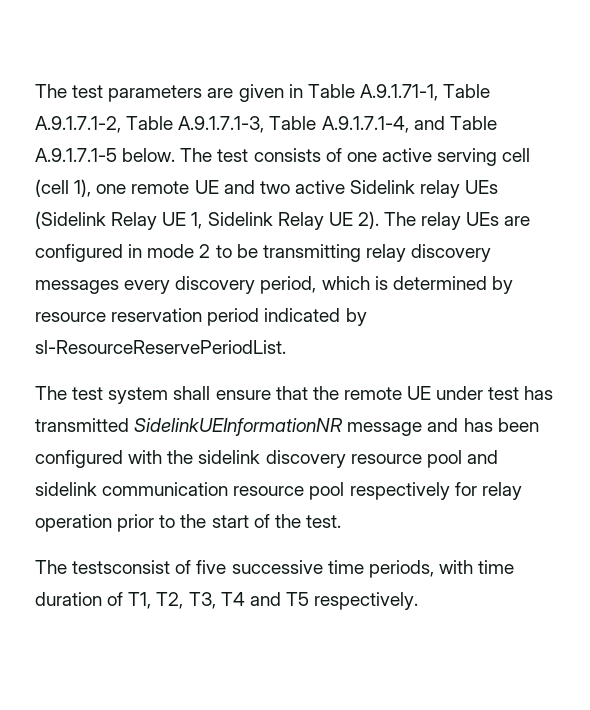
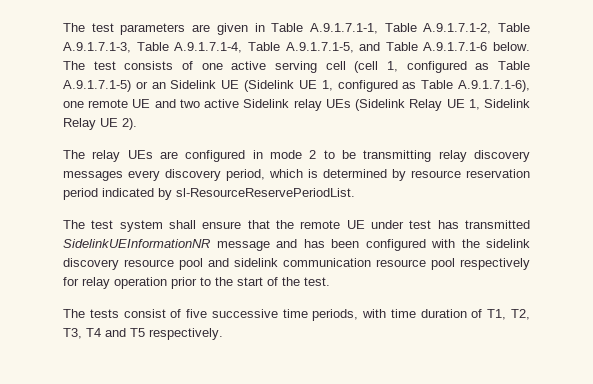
- The test parameters are given in Table A.9.1.71-1, Table A.9.1.7.1-2, Table A.9.1.7.1-3, Table A.9.1.7.1-4, and Table A.9.1.7.1-5 below.
+ The test parameters are given in Table A.9.1.7.1-1, Table A.9.1.7.1-2, Table A.9.1.7.1-3, Table A.9.1.7.1-4, Table A.9.1.7.1-5, and Table A.9.1.7.1-6 below.
- The test consists of one active serving cell (cell 1), one remote UE and two active Sidelink relay UEs (Sidelink Relay UE 1, Sidelink Relay UE 2). The relay UEs are configured in mode 2 to be transmitting relay discovery messages every discovery period, which is determined by resource reservation period indicated by sl-ResourceReservePeriodList.
+ The test consists of one active serving cell (cell 1, configured as Table A.9.1.7.1-5) or an Sidelink UE (Sidelink UE 1, configured as Table A.9.1.7.1-6), one remote UE and two active Sidelink relay UEs (Sidelink Relay UE 1, Sidelink Relay UE 2).
+ The relay UEs are configured in mode 2 to be transmitting relay discovery messages every discovery period, which is determined by resource reservation period indicated by sl-ResourceReservePeriodList.
- The testsconsist of five successive time periods, with time duration of T1, T2, T3, T4 and T5 respectively.
+ The tests consist of five successive time periods, with time duration of T1, T2, T3, T4 and T5 respectively.

